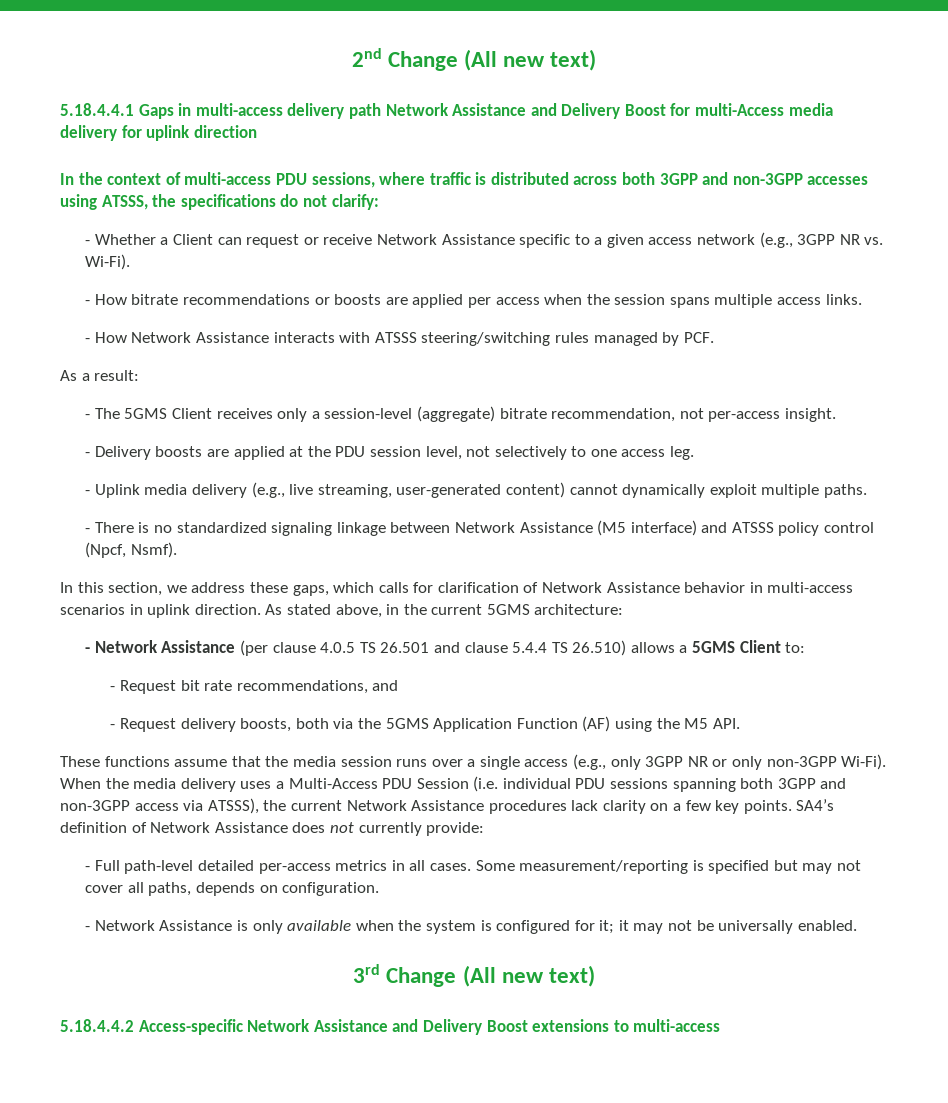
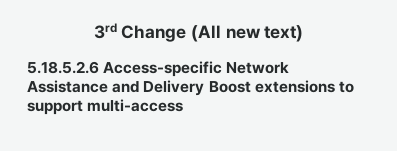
- 2nd Change (All new text)
- 5.18.4.4.1 Gaps in multi-access delivery path Network Assistance and Delivery Boost for multi-Access media delivery for uplink direction
- In the context of multi-access PDU sessions, where traffic is distributed across both 3GPP and non-3GPP accesses using ATSSS, the specifications do not clarify:
- - Whether a Client can request or receive Network Assistance specific to a given access network (e.g., 3GPP NR vs. Wi-Fi).
- - How bitrate recommendations or boosts are applied per access when the session spans multiple access links.
- - How Network Assistance interacts with ATSSS steering/switching rules managed by PCF.
- As a result:
- - The 5GMS Client receives only a session-level (aggregate) bitrate recommendation, not per-access insight.
- - Delivery boosts are applied at the PDU session level, not selectively to one access leg.
- - Uplink media delivery (e.g., live streaming, user-generated content) cannot dynamically exploit multiple paths.
- - There is no standardized signaling linkage between Network Assistance (M5 interface) and ATSSS policy control (Npcf, Nsmf).
- In this section, we address these gaps, which calls for clarification of Network Assistance behavior in multi-access scenarios in uplink direction. As stated above, in the current 5GMS architecture:
- - Network Assistance (per clause 4.0.5 TS 26.501 and clause 5.4.4 TS 26.510) allows a 5GMS Client to:
- - Request bit rate recommendations, and
- - Request delivery boosts, both via the 5GMS Application Function (AF) using the M5 API.
- These functions assume that the media session runs over a single access (e.g., only 3GPP NR or only non-3GPP Wi-Fi). When the media delivery uses a Multi-Access PDU Session (i.e. individual PDU sessions spanning both 3GPP and non-3GPP access via ATSSS), the current Network Assistance procedures lack clarity on a few key points. SA4’s definition of Network Assistance does not currently provide:
- - Full path-level detailed per-access metrics in all cases. Some measurement/reporting is specified but may not cover all paths, depends on configuration.
- - Network Assistance is only available when the system is configured for it; it may not be universally enabled.
- 5.18.4.4.2 Access-specific Network Assistance and Delivery Boost extensions to multi-access
+ 5.18.5.2.6 Access-specific Network Assistance and Delivery Boost extensions to support multi-access

